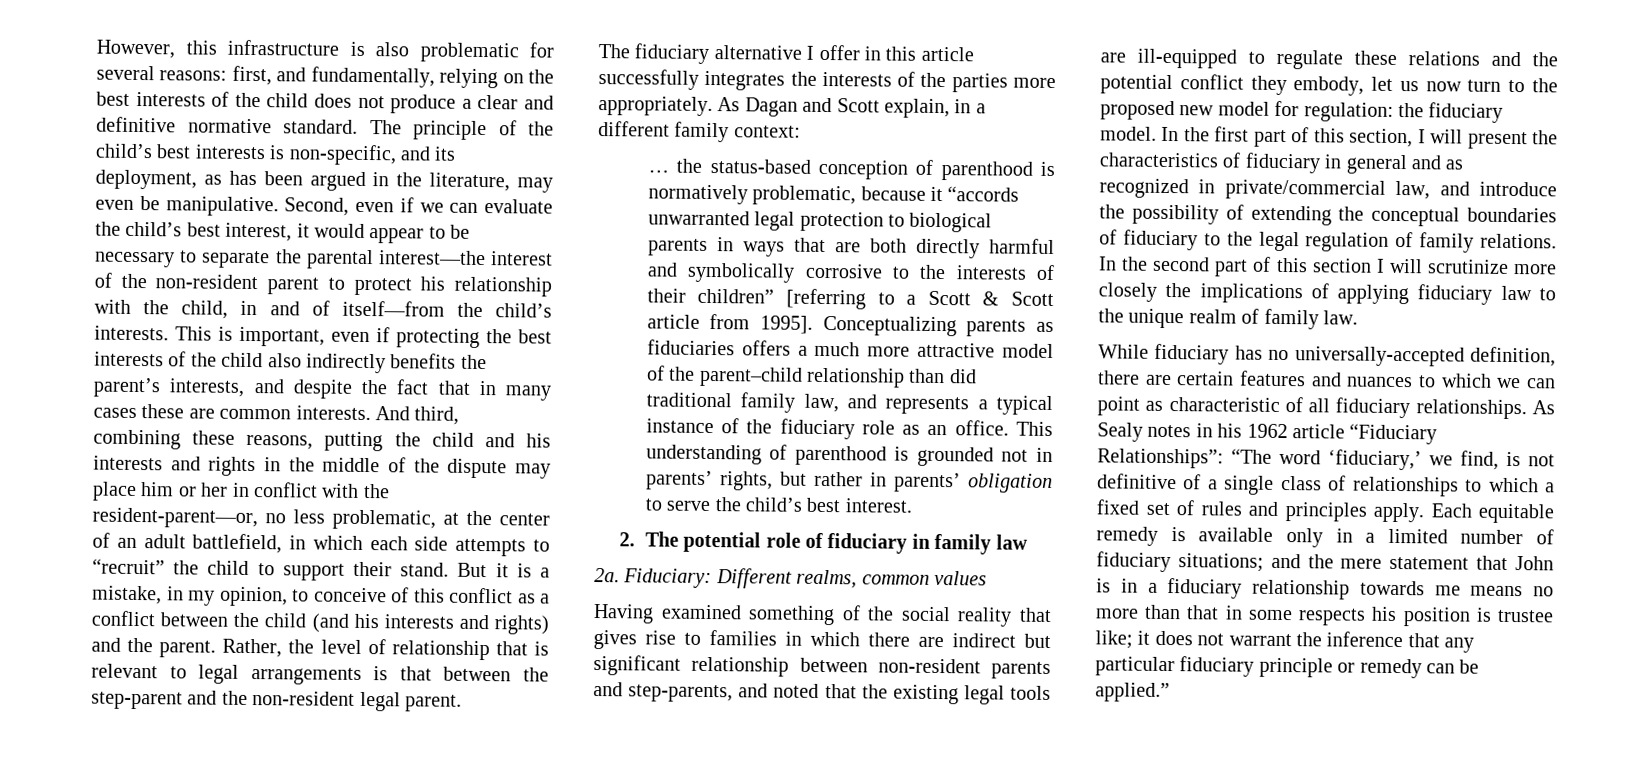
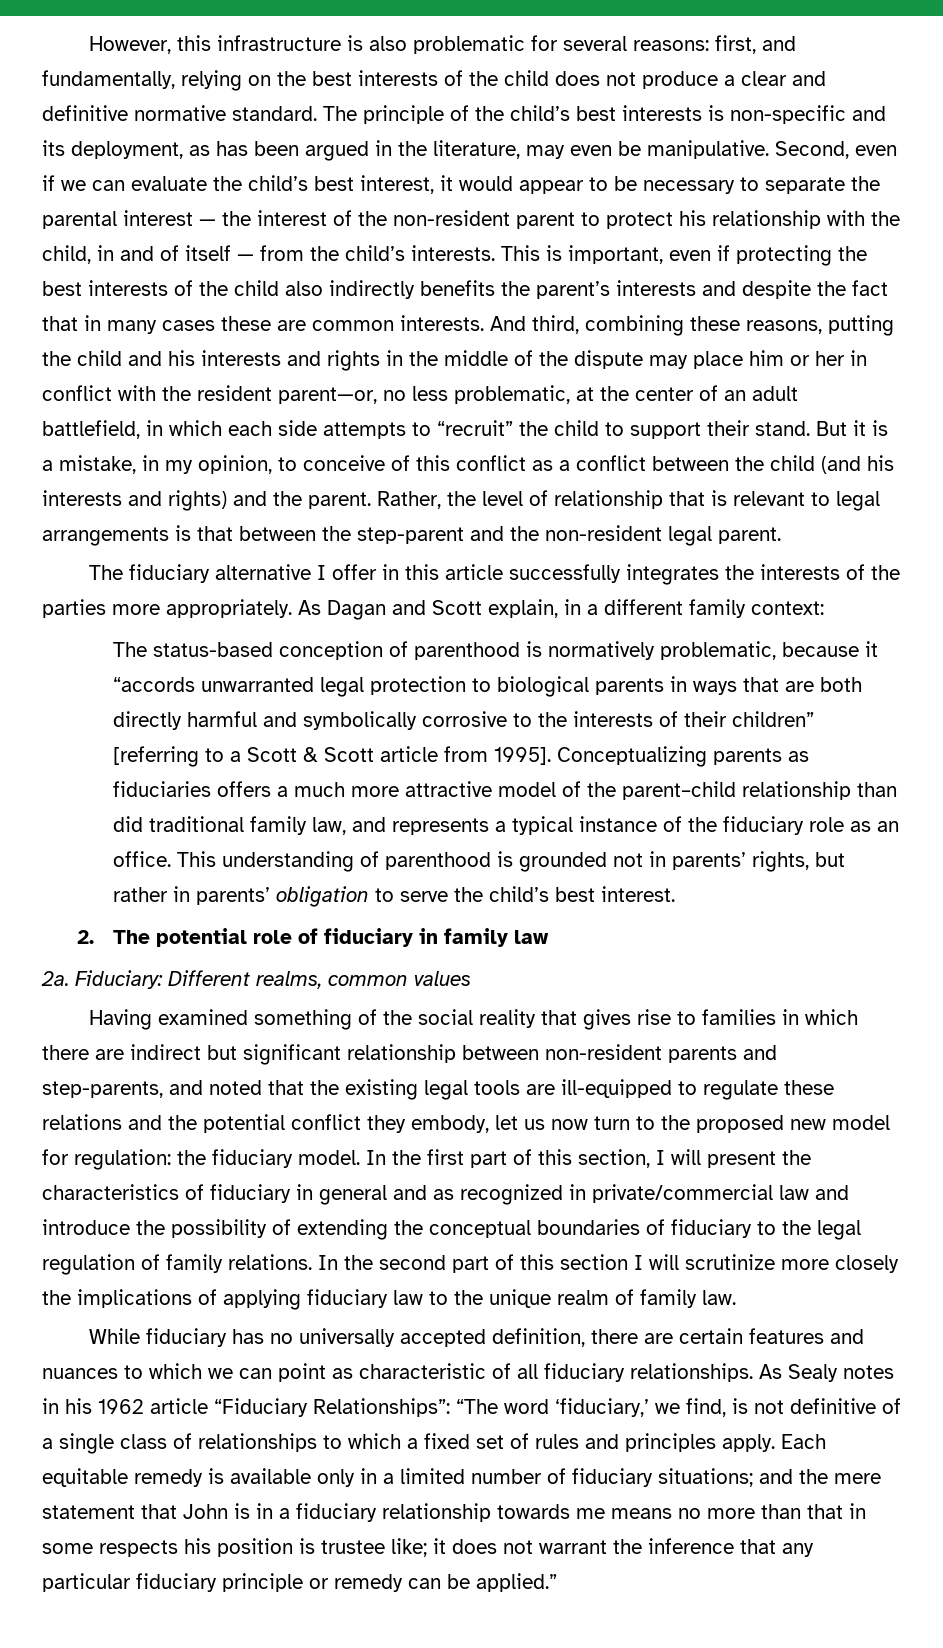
- The principle of the child’s best interests is non-specific, and its deployment, as has been argued in the literature, may even be manipulative.
+ The principle of the child’s best interests is non-specific and its deployment, as has been argued in the literature, may even be manipulative.
- Second, even if we can evaluate the child’s best interest, it would appear to be necessary to separate the parental interest—the interest of the non-resident parent to protect his relationship with the child, in and of itself—from the child’s interests.
+ Second, even if we can evaluate the child’s best interest, it would appear to be necessary to separate the parental interest — the interest of the non-resident parent to protect his relationship with the child, in and of itself — from the child’s interests.
- This is important, even if protecting the best interests of the child also indirectly benefits the parent’s interests, and despite the fact that in many cases these are common interests.
+ This is important, even if protecting the best interests of the child also indirectly benefits the parent’s interests and despite the fact that in many cases these are common interests.
- And third, combining these reasons, putting the child and his interests and rights in the middle of the dispute may place him or her in conflict with the resident-parent—or, no less problematic, at the center of an adult battlefield, in which each side attempts to “recruit” the child to support their stand.
+ And third, combining these reasons, putting the child and his interests and rights in the middle of the dispute may place him or her in conflict with the resident parent—or, no less problematic, at the center of an adult battlefield, in which each side attempts to “recruit” the child to support their stand.
- … the status-based conception of parenthood is normatively problematic, because it “accords unwarranted legal protection to biological parents in ways that are both directly harmful and symbolically corrosive to the interests of their children” [referring to a Scott & Scott article from 1995].
+ The status-based conception of parenthood is normatively problematic, because it “accords unwarranted legal protection to biological parents in ways that are both directly harmful and symbolically corrosive to the interests of their children” [referring to a Scott & Scott article from 1995].
- In the first part of this section, I will present the characteristics of fiduciary in general and as recognized in private/commercial law, and introduce the possibility of extending the conceptual boundaries of fiduciary to the legal regulation of family relations.
+ In the first part of this section, I will present the characteristics of fiduciary in general and as recognized in private/commercial law and introduce the possibility of extending the conceptual boundaries of fiduciary to the legal regulation of family relations.
- While fiduciary has no universally-accepted definition, there are certain features and nuances to which we can point as characteristic of all fiduciary relationships.
+ While fiduciary has no universally accepted definition, there are certain features and nuances to which we can point as characteristic of all fiduciary relationships.

